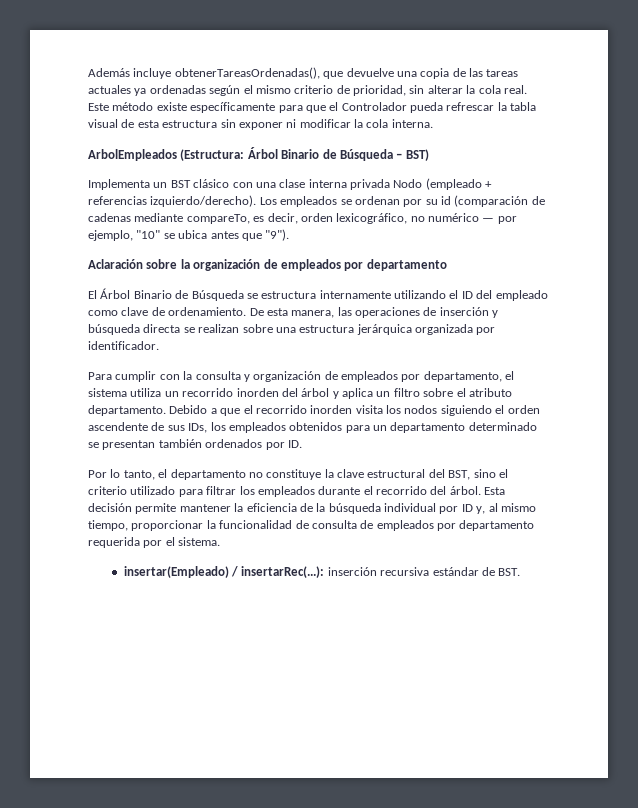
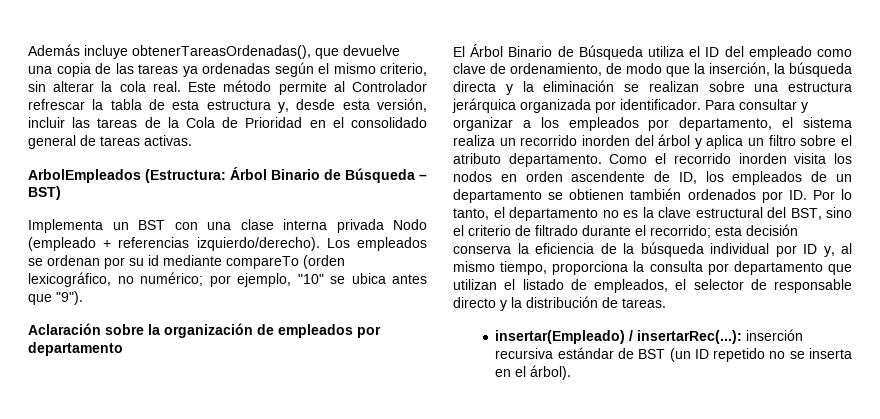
- Además incluye obtenerTareasOrdenadas(), que devuelve una copia de las tareas actuales ya ordenadas según el mismo criterio de prioridad, sin alterar la cola real.
+ Además incluye obtenerTareasOrdenadas(), que devuelve una copia de las tareas ya ordenadas según el mismo criterio, sin alterar la cola real.
- Este método existe específicamente para que el Controlador pueda refrescar la tabla visual de esta estructura sin exponer ni modificar la cola interna.
+ Este método permite al Controlador refrescar la tabla de esta estructura y, desde esta versión, incluir las tareas de la Cola de Prioridad en el consolidado general de tareas activas.
- Implementa un BST clásico con una clase interna privada Nodo (empleado + referencias izquierdo/derecho).
+ Implementa un BST con una clase interna privada Nodo (empleado + referencias izquierdo/derecho).
- Los empleados se ordenan por su id (comparación de cadenas mediante compareTo, es decir, orden lexicográfico, no numérico — por ejemplo, "10" se ubica antes que "9").
+ Los empleados se ordenan por su id mediante compareTo (orden lexicográfico, no numérico; por ejemplo, "10" se ubica antes que "9").
- El Árbol Binario de Búsqueda se estructura internamente utilizando el ID del empleado como clave de ordenamiento. De esta manera, las operaciones de inserción y búsqueda directa se realizan sobre una estructura jerárquica organizada por identificador.
- Para cumplir con la consulta y organización de empleados por departamento, el sistema utiliza un recorrido inorden del árbol y aplica un filtro sobre el atributo departamento.
+ El Árbol Binario de Búsqueda utiliza el ID del empleado como clave de ordenamiento, de modo que la inserción, la búsqueda directa y la eliminación se realizan sobre una estructura jerárquica organizada por identificador. Para consultar y organizar a los empleados por departamento, el sistema realiza un recorrido inorden del árbol y aplica un filtro sobre el atributo departamento.
- Debido a que el recorrido inorden visita los nodos siguiendo el orden ascendente de sus IDs, los empleados obtenidos para un departamento determinado se presentan también ordenados por ID.
- Por lo tanto, el departamento no constituye la clave estructural del BST, sino el criterio utilizado para filtrar los empleados durante el recorrido del árbol. Esta decisión permite mantener la eficiencia de la búsqueda individual por ID y, al mismo tiempo, proporcionar la funcionalidad de consulta de empleados por departamento requerida por el sistema.
+ Como el recorrido inorden visita los nodos en orden ascendente de ID, los empleados de un departamento se obtienen también ordenados por ID. Por lo tanto, el departamento no es la clave estructural del BST, sino el criterio de filtrado durante el recorrido; esta decisión conserva la eficiencia de la búsqueda individual por ID y, al mismo tiempo, proporciona la consulta por departamento que utilizan el listado de empleados, el selector de responsable directo y la distribución de tareas.
- insertar(Empleado) / insertarRec(...): inserción recursiva estándar de BST.
+ insertar(Empleado) / insertarRec(...): inserción recursiva estándar de BST (un ID repetido no se inserta en el árbol).

